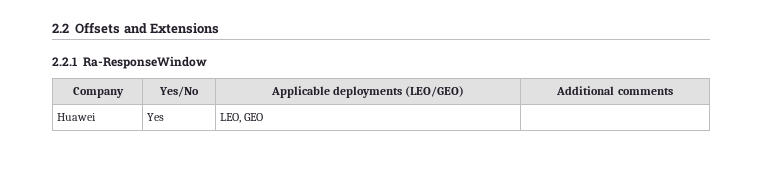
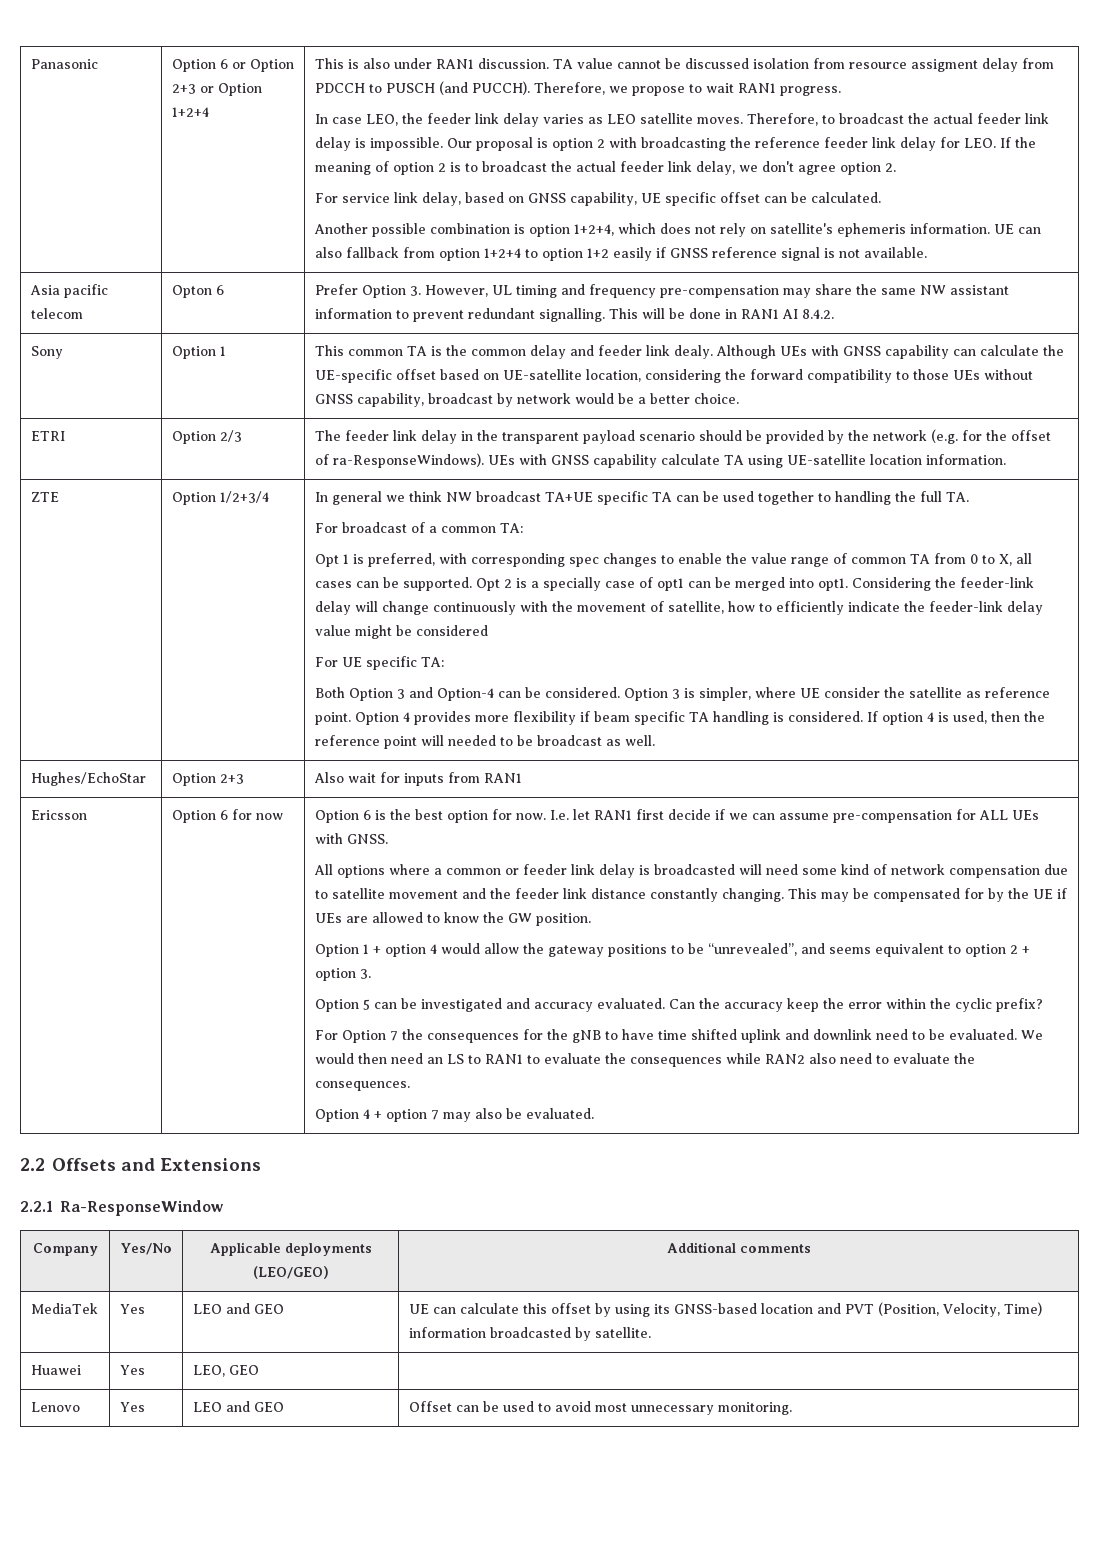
+ Panasonic | Option 6 or Option 2+3 or Option 1+2+4 | This is also under RAN1 discussion. TA value cannot be discussed isolation from resource assigment delay from PDCCH to PUSCH (and PUCCH). Therefore, we propose to wait RAN1 progress.
+ In case LEO, the feeder link delay varies as LEO satellite moves. Therefore, to broadcast the actual feeder link delay is impossible. Our proposal is option 2 with broadcasting the reference feeder link delay for LEO. If the meaning of option 2 is to broadcast the actual feeder link delay, we don't agree option 2.
+ For service link delay, based on GNSS capability, UE specific offset can be calculated.
+ Another possible combination is option 1+2+4, which does not rely on satellite's ephemeris information. UE can also fallback from option 1+2+4 to option 1+2 easily if GNSS reference signal is not available.
+ Asia pacific telecom | Opton 6 | Prefer Option 3. However, UL timing and frequency pre-compensation may share the same NW assistant information to prevent redundant signalling. This will be done in RAN1 AI 8.4.2.
+ Sony | Option 1 | This common TA is the common delay and feeder link dealy. Although UEs with GNSS capability can calculate the UE-specific offset based on UE-satellite location, considering the forward compatibility to those UEs without GNSS capability, broadcast by network would be a better choice.
+ ETRI | Option 2/3 | The feeder link delay in the transparent payload scenario should be provided by the network (e.g. for the offset of ra-ResponseWindows). UEs with GNSS capability calculate TA using UE-satellite location information.
+ ZTE | Option 1/2+3/4 | In general we think NW broadcast TA+UE specific TA can be used together to handling the full TA.
+ For broadcast of a common TA:
+ Opt 1 is preferred, with corresponding spec changes to enable the value range of common TA from 0 to X, all cases can be supported. Opt 2 is a specially case of opt1 can be merged into opt1. Considering the feeder-link delay will change continuously with the movement of satellite, how to efficiently indicate the feeder-link delay value might be considered
+ For UE specific TA:
+ Both Option 3 and Option-4 can be considered. Option 3 is simpler, where UE consider the satellite as reference point. Option 4 provides more flexibility if beam specific TA handling is considered. If option 4 is used, then the reference point will needed to be broadcast as well.
+ Hughes/EchoStar | Option 2+3 | Also wait for inputs from RAN1
+ Ericsson | Option 6 for now | Option 6 is the best option for now. I.e. let RAN1 first decide if we can assume pre-compensation for ALL UEs with GNSS.
+ All options where a common or feeder link delay is broadcasted will need some kind of network compensation due to satellite movement and the feeder link distance constantly changing. This may be compensated for by the UE if UEs are allowed to know the GW position.
+ Option 1 + option 4 would allow the gateway positions to be “unrevealed”, and seems equivalent to option 2 + option 3.
+ Option 5 can be investigated and accuracy evaluated. Can the accuracy keep the error within the cyclic prefix?
+ For Option 7 the consequences for the gNB to have time shifted uplink and downlink need to be evaluated. We would then need an LS to RAN1 to evaluate the consequences while RAN2 also need to evaluate the consequences.
+ Option 4 + option 7 may also be evaluated.
+ MediaTek | Yes | LEO and GEO | UE can calculate this offset by using its GNSS-based location and PVT (Position, Velocity, Time) information broadcasted by satellite.
  Huawei | Yes | LEO, GEO |
+ Lenovo | Yes | LEO and GEO | Offset can be used to avoid most unnecessary monitoring.

